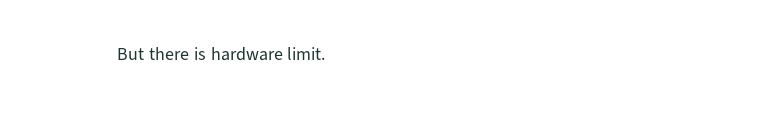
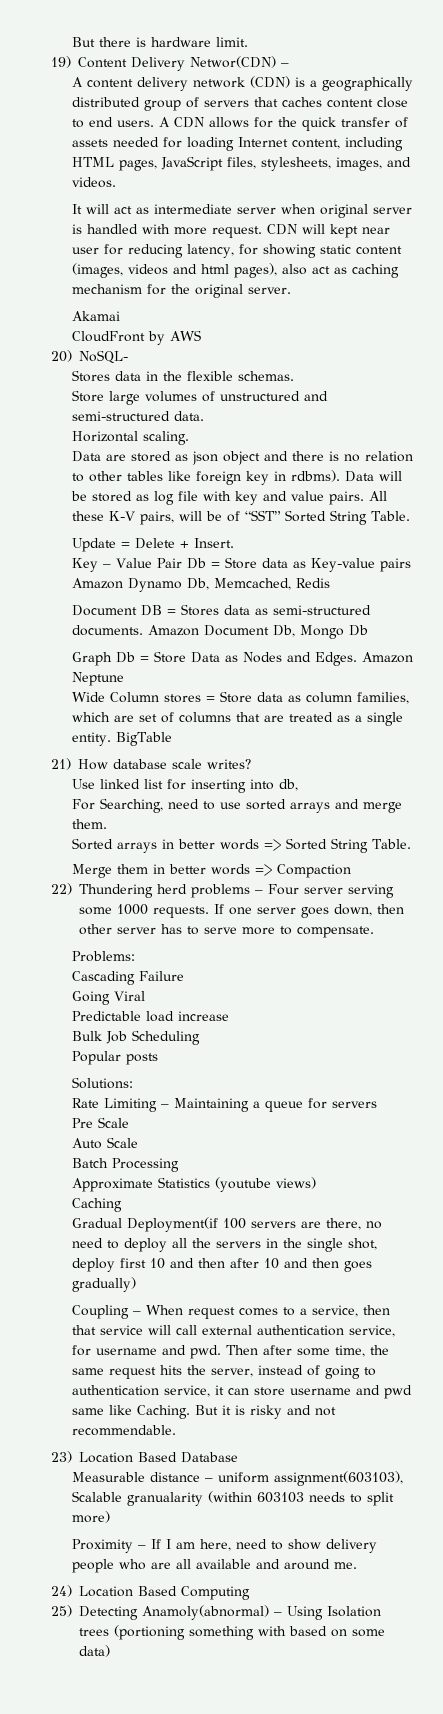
+ 19) Content Delivery Networ(CDN) –
+ A content delivery network (CDN) is a geographically distributed group of servers that caches content close to end users. A CDN allows for the quick transfer of assets needed for loading Internet content, including HTML pages, JavaScript files, stylesheets, images, and videos.
+ It will act as intermediate server when original server is handled with more request. CDN will kept near user for reducing latency, for showing static content (images, videos and html pages), also act as caching mechanism for the original server.
+ Akamai
+ CloudFront by AWS
+ 20) NoSQL-
+ Stores data in the flexible schemas.
+ Store large volumes of unstructured and semi-structured data.
+ Horizontal scaling.
+ Data are stored as json object and there is no relation to other tables like foreign key in rdbms). Data will be stored as log file with key and value pairs. All these K-V pairs, will be of “SST” Sorted String Table.
+ Update = Delete + Insert.
+ Key – Value Pair Db = Store data as Key-value pairs Amazon Dynamo Db, Memcached, Redis
+ Document DB = Stores data as semi-structured documents. Amazon Document Db, Mongo Db
+ Graph Db = Store Data as Nodes and Edges. Amazon Neptune
+ Wide Column stores = Store data as column families, which are set of columns that are treated as a single entity. BigTable
+ 21) How database scale writes?
+ Use linked list for inserting into db,
+ For Searching, need to use sorted arrays and merge them.
+ Sorted arrays in better words => Sorted String Table.
+ Merge them in better words => Compaction
+ 22) Thundering herd problems – Four server serving some 1000 requests. If one server goes down, then other server has to serve more to compensate.
+ Problems:
+ Cascading Failure
+ Going Viral
+ Predictable load increase
+ Bulk Job Scheduling
+ Popular posts
+ Solutions:
+ Rate Limiting – Maintaining a queue for servers
+ Pre Scale
+ Auto Scale
+ Batch Processing
+ Approximate Statistics (youtube views)
+ Caching
+ Gradual Deployment(if 100 servers are there, no need to deploy all the servers in the single shot, deploy first 10 and then after 10 and then goes gradually)
+ Coupling – When request comes to a service, then that service will call external authentication service, for username and pwd. Then after some time, the same request hits the server, instead of going to authentication service, it can store username and pwd same like Caching. But it is risky and not recommendable.
+ 23) Location Based Database
+ Measurable distance – uniform assignment(603103), Scalable granualarity (within 603103 needs to split more)
+ Proximity – If I am here, need to show delivery people who are all available and around me.
+ 24) Location Based Computing
+ 25) Detecting Anamoly(abnormal) – Using Isolation trees (portioning something with based on some data)

